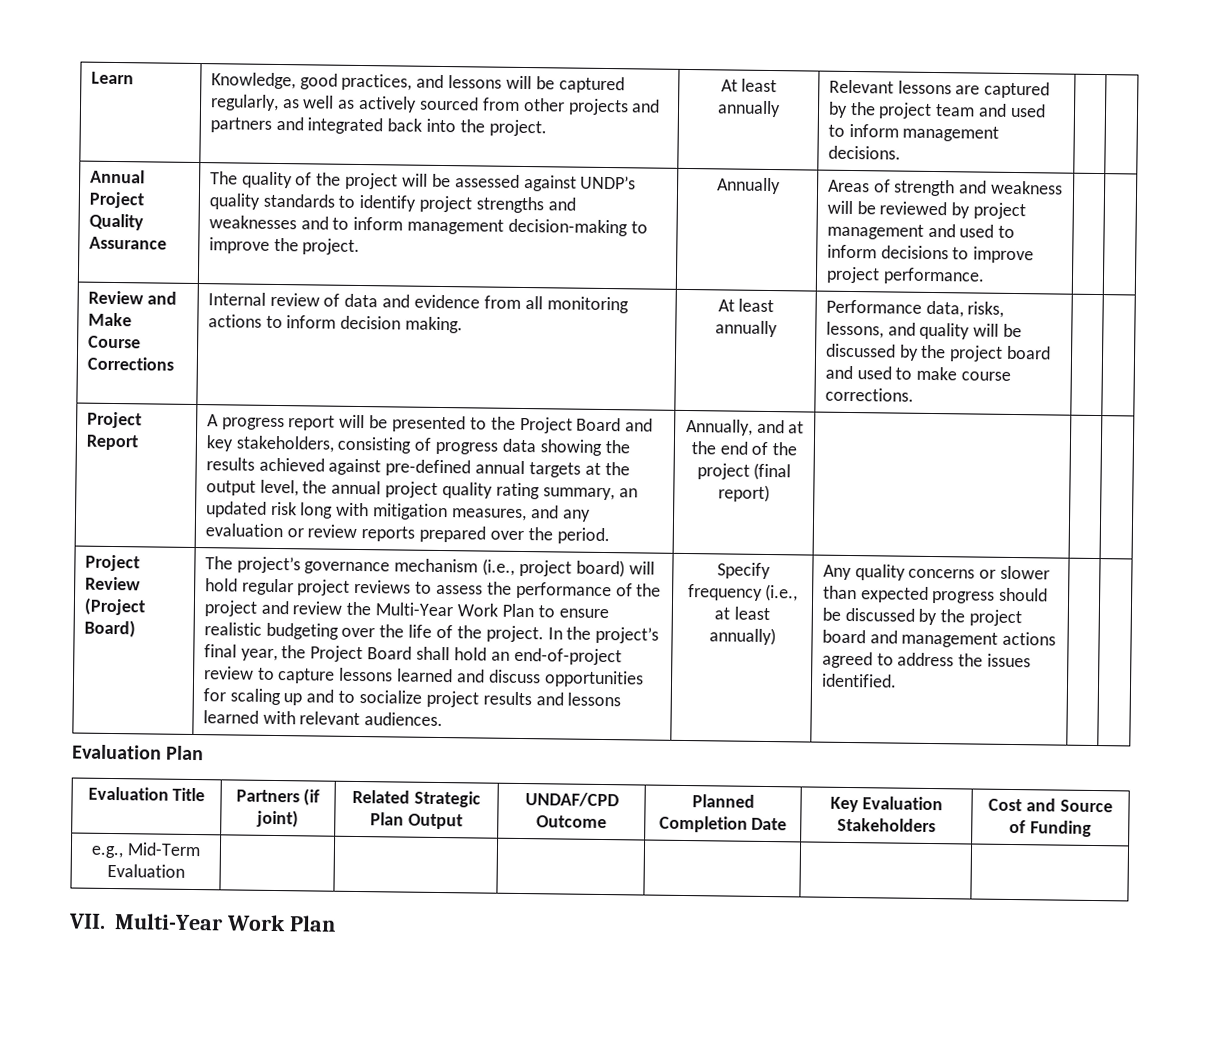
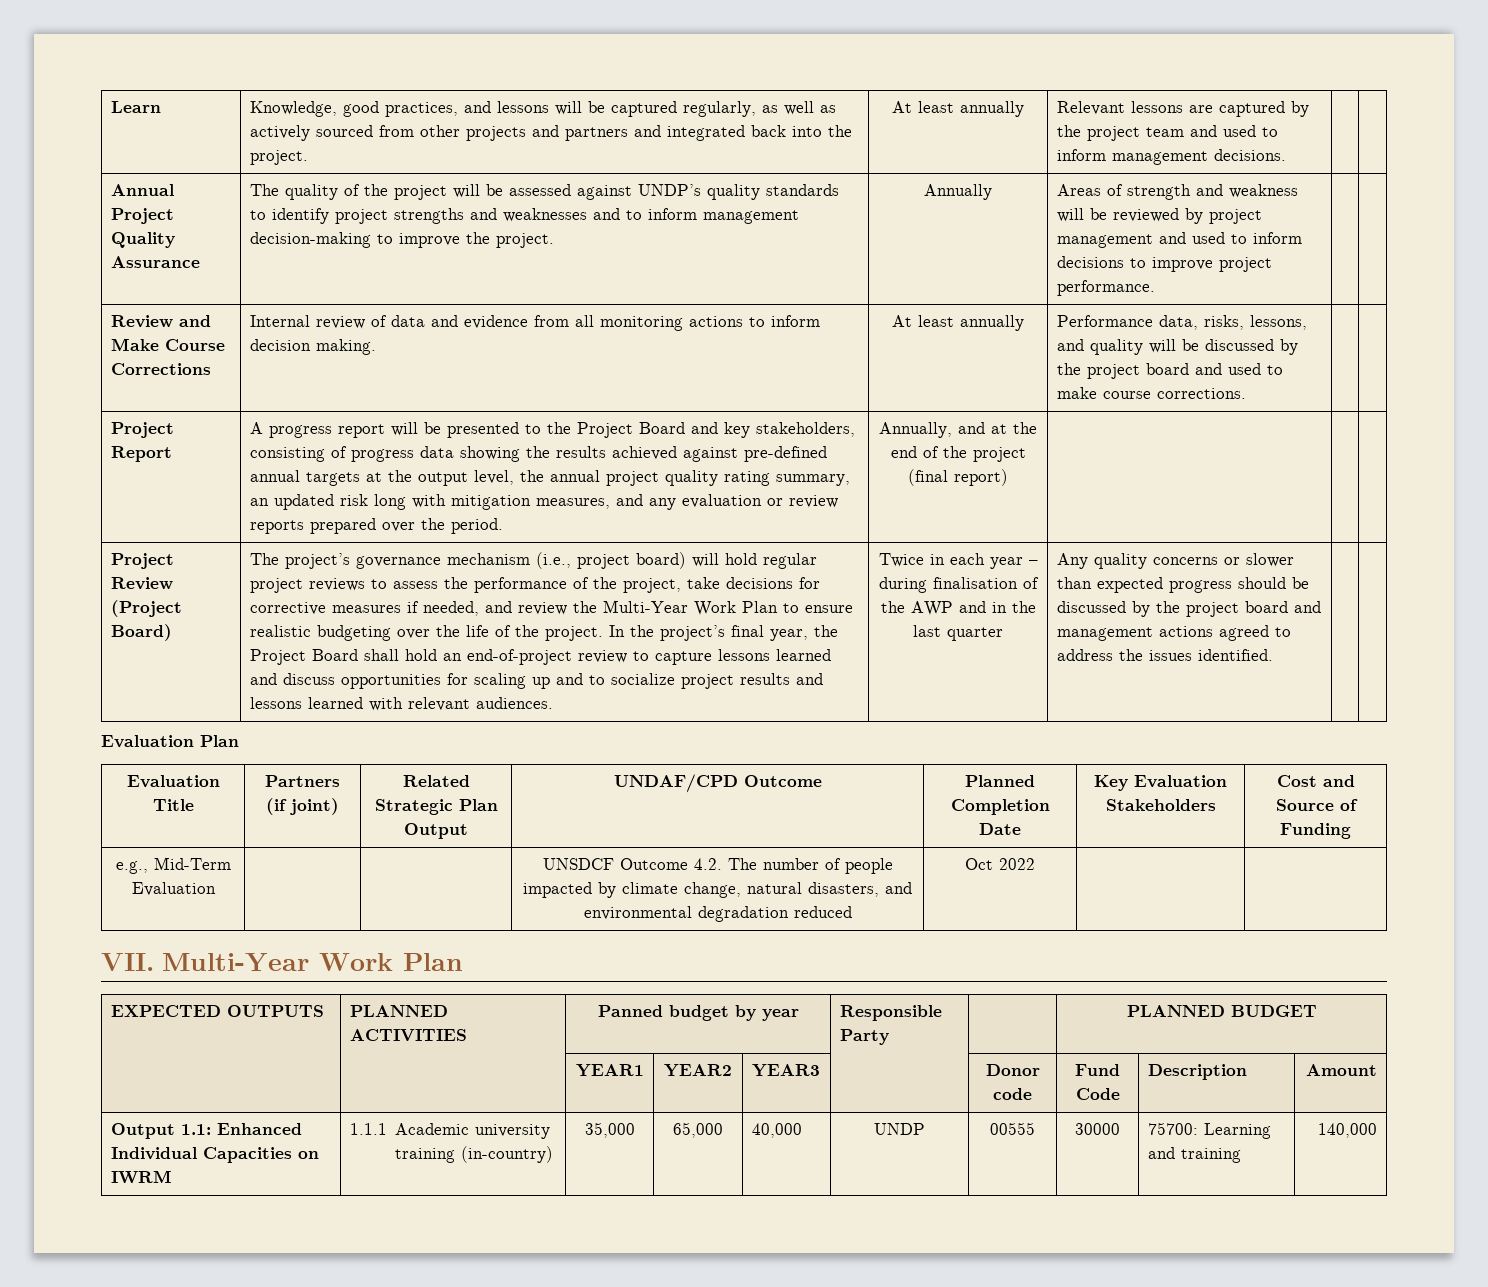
- The project’s governance mechanism (i.e., project board) will hold regular project reviews to assess the performance of the project and review the Multi-Year Work Plan to ensure realistic budgeting over the life of the project.
+ The project’s governance mechanism (i.e., project board) will hold regular project reviews to assess the performance of the project, take decisions for corrective measures if needed, and review the Multi-Year Work Plan to ensure realistic budgeting over the life of the project.
- Specify frequency (i.e., at least annually)
+ Twice in each year – during finalisation of the AWP and in the last quarter
- e.g., Mid-Term Evaluation | | | | | |
+ e.g., Mid-Term Evaluation | | | UNSDCF Outcome 4.2. The number of people impacted by climate change, natural disasters, and environmental degradation reduced | Oct 2022 | |
  VII. Multi-Year Work Plan
+ EXPECTED OUTPUTS | PLANNED ACTIVITIES | Panned budget by year | Responsible Party | | PLANNED BUDGET
+ | | YEAR1 | YEAR2 | YEAR3 | | Donor code | Fund Code | Description | Amount
+ Output 1.1: Enhanced Individual Capacities on IWRM | 1.1.1 Academic university training (in-country) | 35,000 | 65,000 | 40,000 | UNDP | 00555 | 30000 | 75700: Learning and training | 140,000

